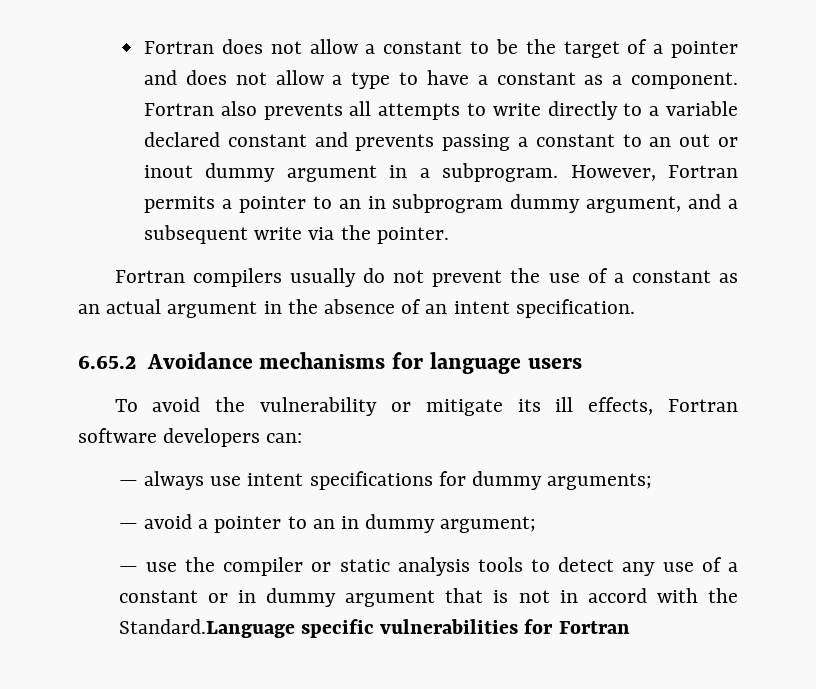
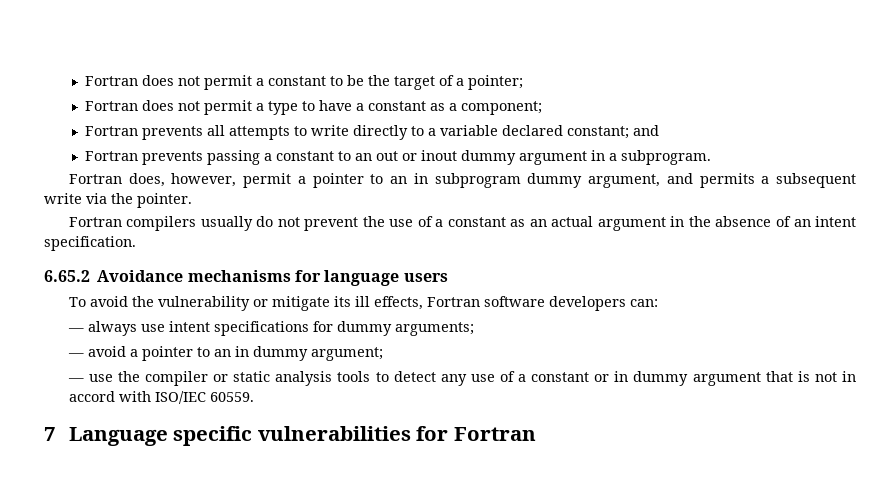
- Fortran does not allow a constant to be the target of a pointer and does not allow a type to have a constant as a component. Fortran also prevents all attempts to write directly to a variable declared constant and prevents passing a constant to an out or inout dummy argument in a subprogram. However, Fortran permits a pointer to an in subprogram dummy argument, and a subsequent write via the pointer.
+ Fortran does not permit a constant to be the target of a pointer;
+ Fortran does not permit a type to have a constant as a component;
+ Fortran prevents all attempts to write directly to a variable declared constant; and
+ Fortran prevents passing a constant to an out or inout dummy argument in a subprogram.
+ Fortran does, however, permit a pointer to an in subprogram dummy argument, and permits a subsequent write via the pointer.
- — use the compiler or static analysis tools to detect any use of a constant or in dummy argument that is not in accord with the Standard.Language specific vulnerabilities for Fortran
+ — use the compiler or static analysis tools to detect any use of a constant or in dummy argument that is not in accord with ISO/IEC 60559.
+ 7 Language specific vulnerabilities for Fortran

